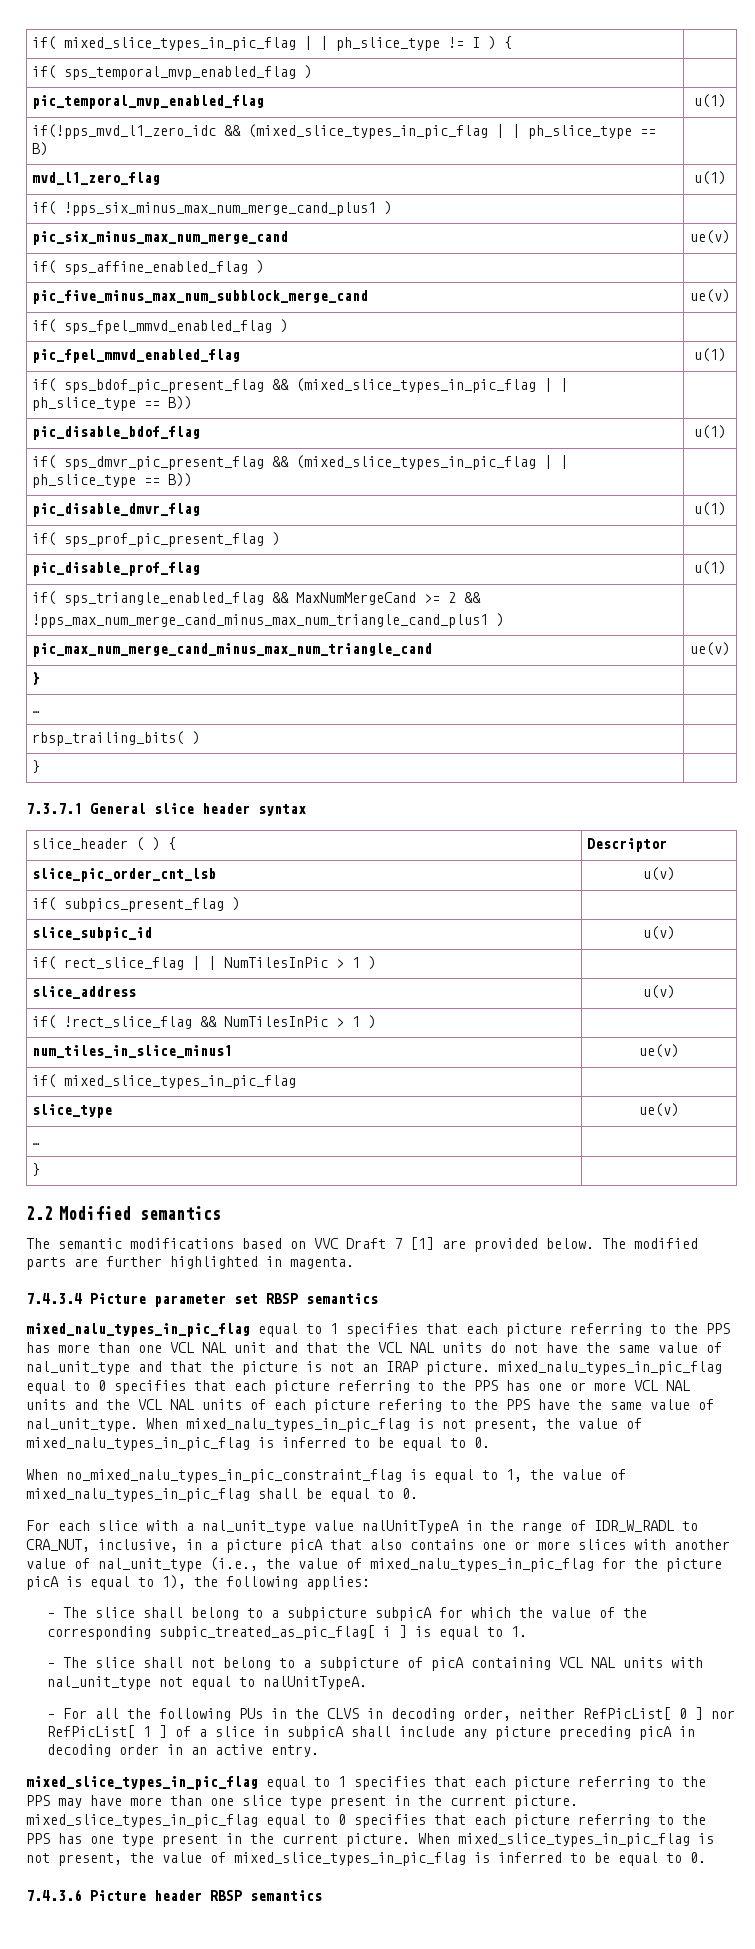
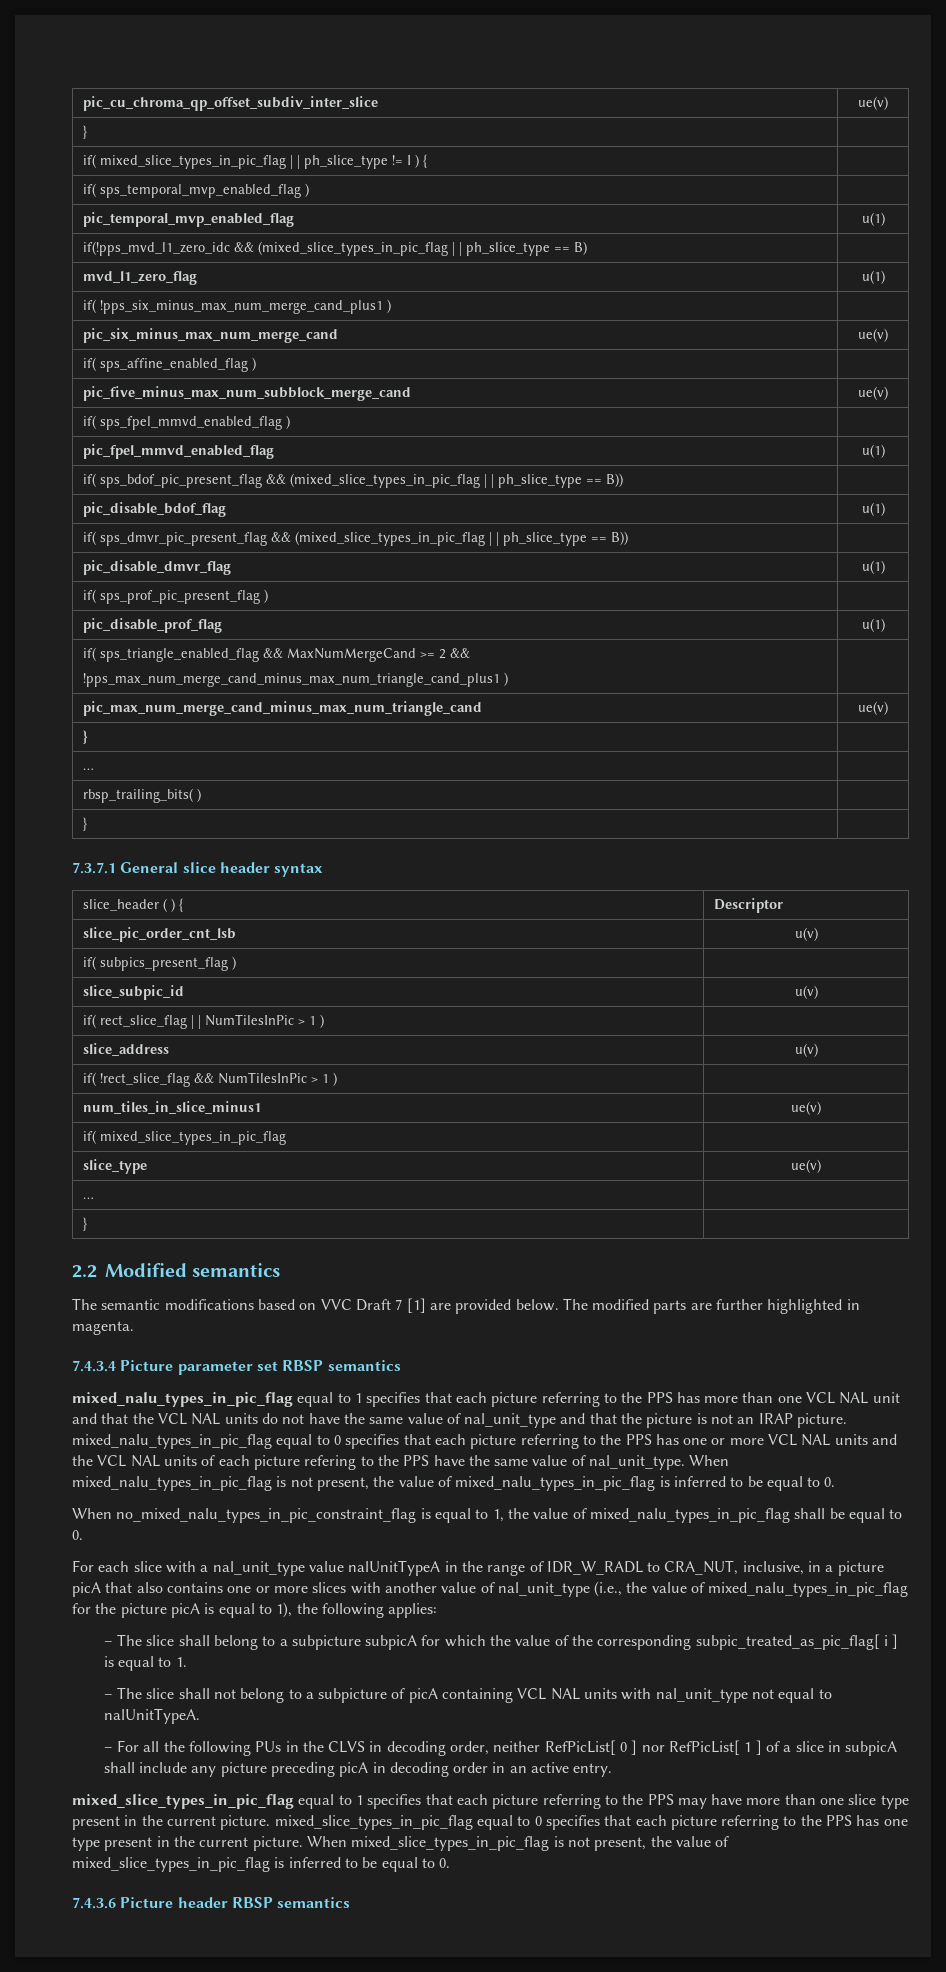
+ pic_cu_chroma_qp_offset_subdiv_inter_slice | ue(v)
+ } |

